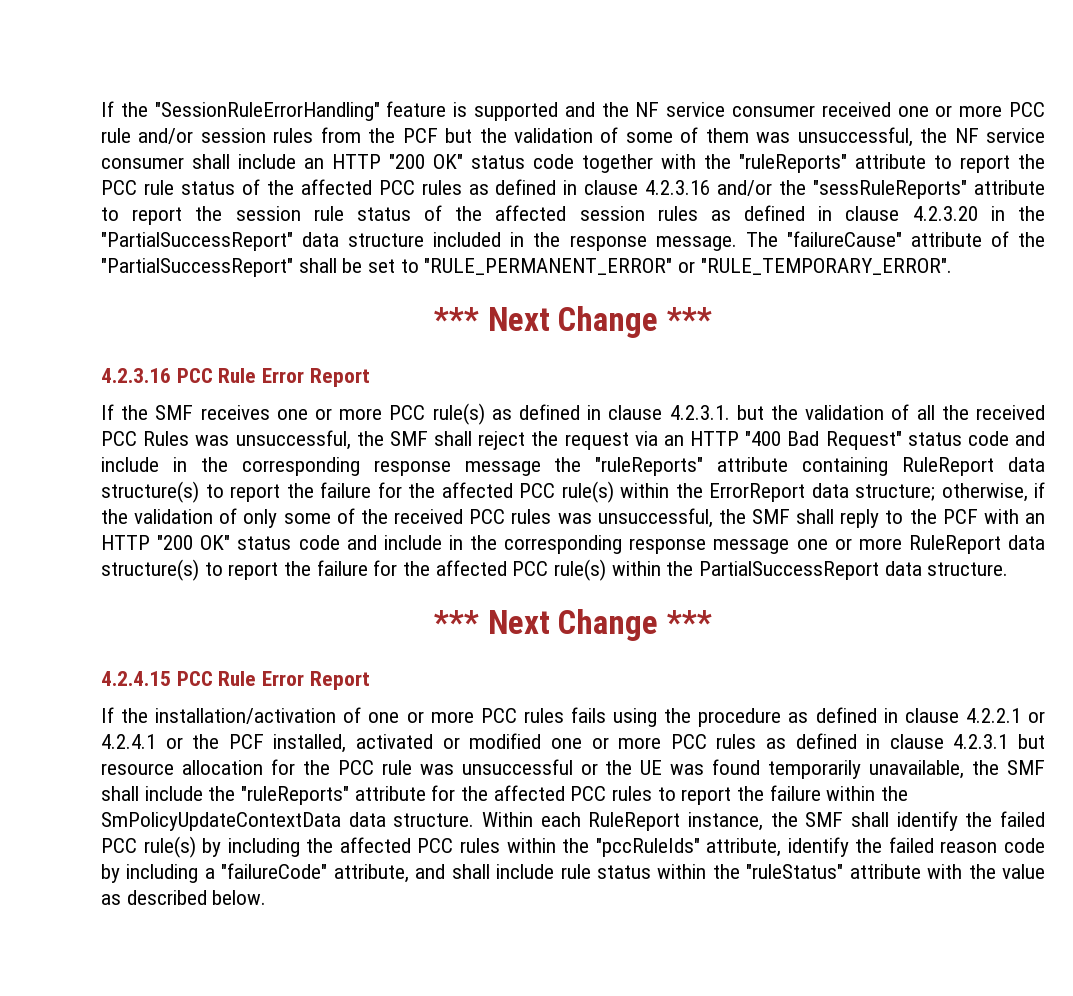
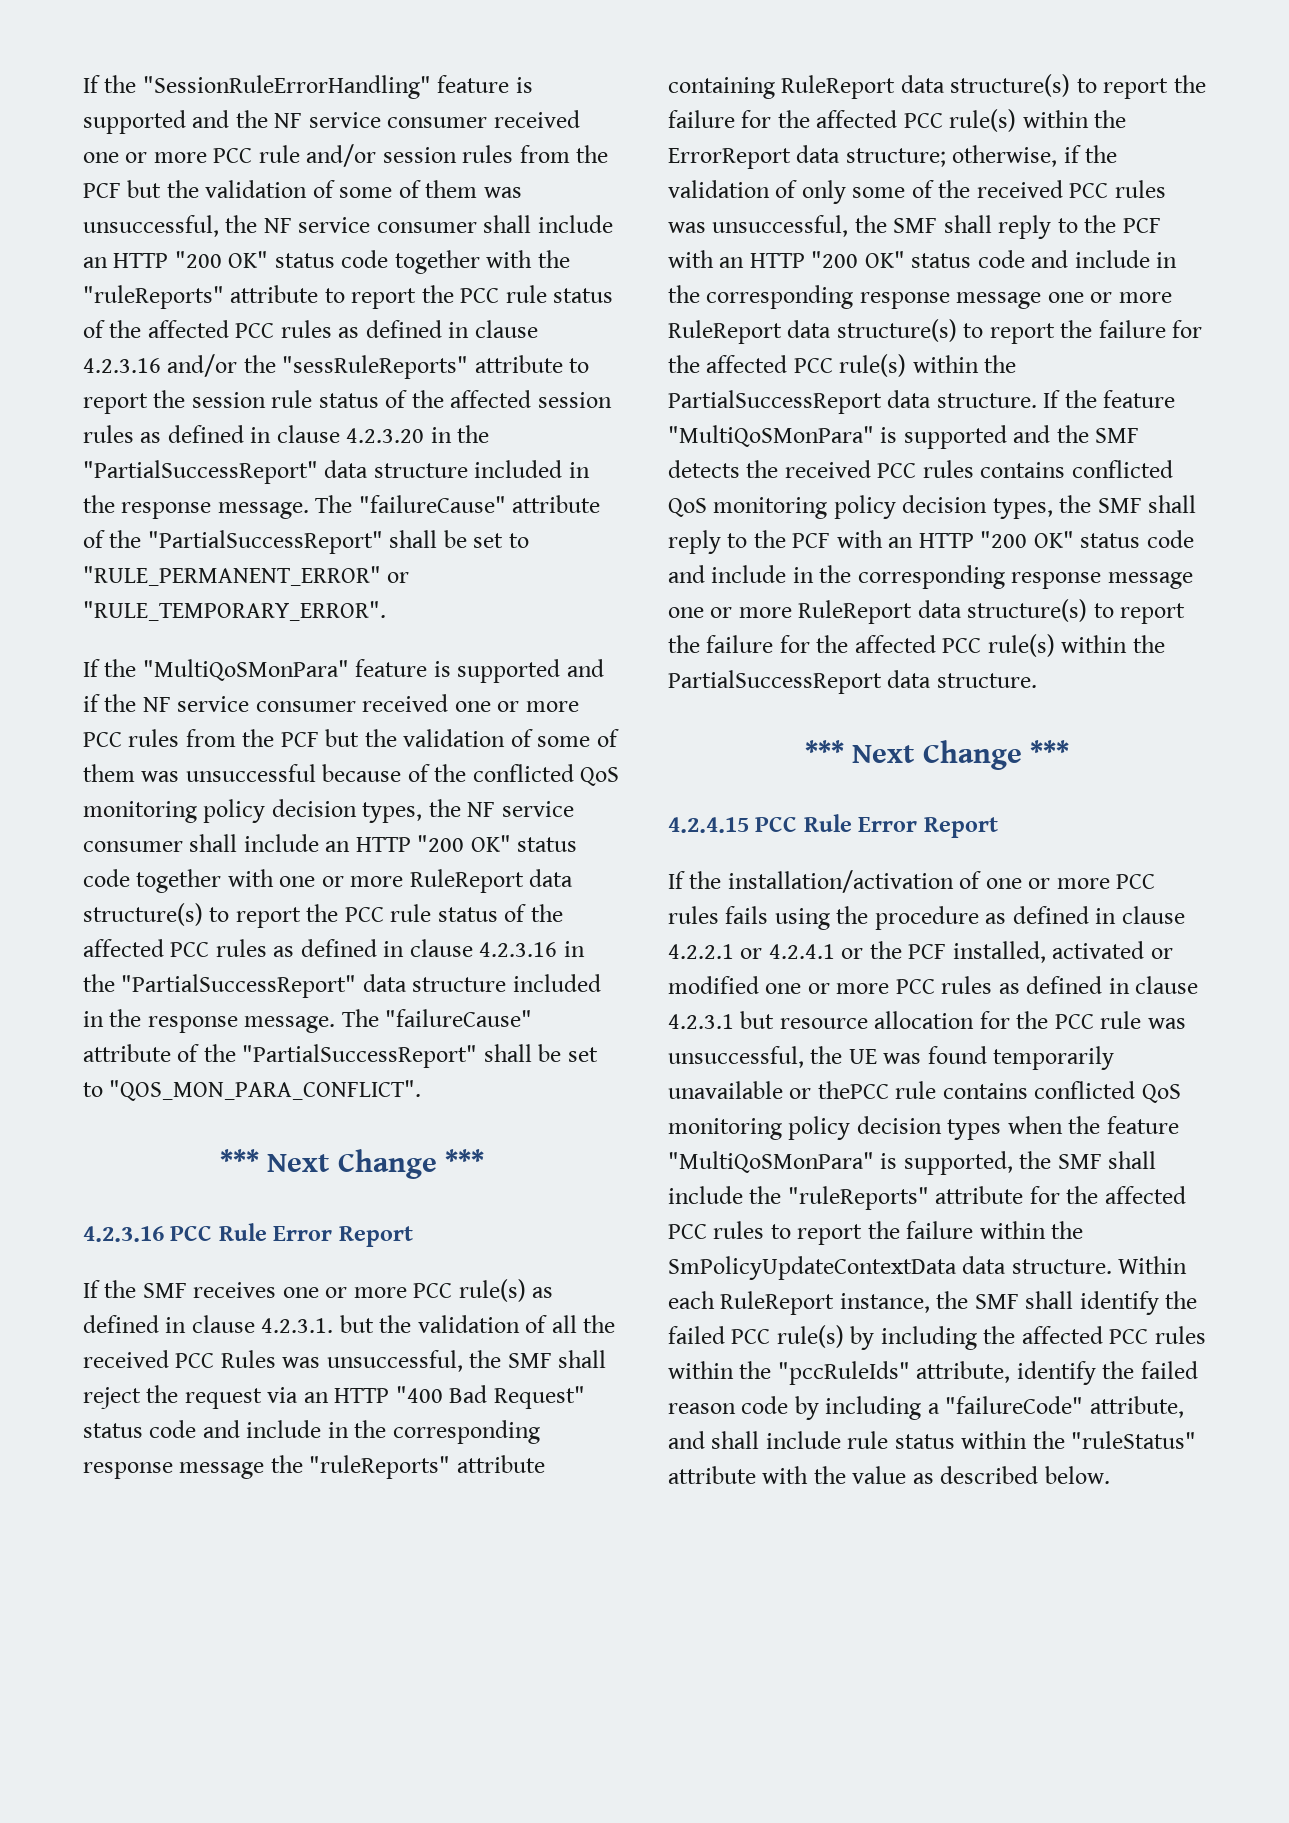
+ If the "MultiQoSMonPara" feature is supported and if the NF service consumer received one or more PCC rules from the PCF but the validation of some of them was unsuccessful because of the conflicted QoS monitoring policy decision types, the NF service consumer shall include an HTTP "200 OK" status code together with one or more RuleReport data structure(s) to report the PCC rule status of the affected PCC rules as defined in clause 4.2.3.16 in the "PartialSuccessReport" data structure included in the response message. The "failureCause" attribute of the "PartialSuccessReport" shall be set to "QOS_MON_PARA_CONFLICT".
+ If the feature "MultiQoSMonPara" is supported and the SMF detects the received PCC rules contains conflicted QoS monitoring policy decision types, the SMF shall reply to the PCF with an HTTP "200 OK" status code and include in the corresponding response message one or more RuleReport data structure(s) to report the failure for the affected PCC rule(s) within the PartialSuccessReport data structure.
- If the installation/activation of one or more PCC rules fails using the procedure as defined in clause 4.2.2.1 or 4.2.4.1 or the PCF installed, activated or modified one or more PCC rules as defined in clause 4.2.3.1 but resource allocation for the PCC rule was unsuccessful or the UE was found temporarily unavailable, the SMF shall include the "ruleReports" attribute for the affected PCC rules to report the failure within the SmPolicyUpdateContextData data structure.
+ If the installation/activation of one or more PCC rules fails using the procedure as defined in clause 4.2.2.1 or 4.2.4.1 or the PCF installed, activated or modified one or more PCC rules as defined in clause 4.2.3.1 but resource allocation for the PCC rule was unsuccessful, the UE was found temporarily unavailable or thePCC rule contains conflicted QoS monitoring policy decision types when the feature "MultiQoSMonPara" is supported, the SMF shall include the "ruleReports" attribute for the affected PCC rules to report the failure within the SmPolicyUpdateContextData data structure.

